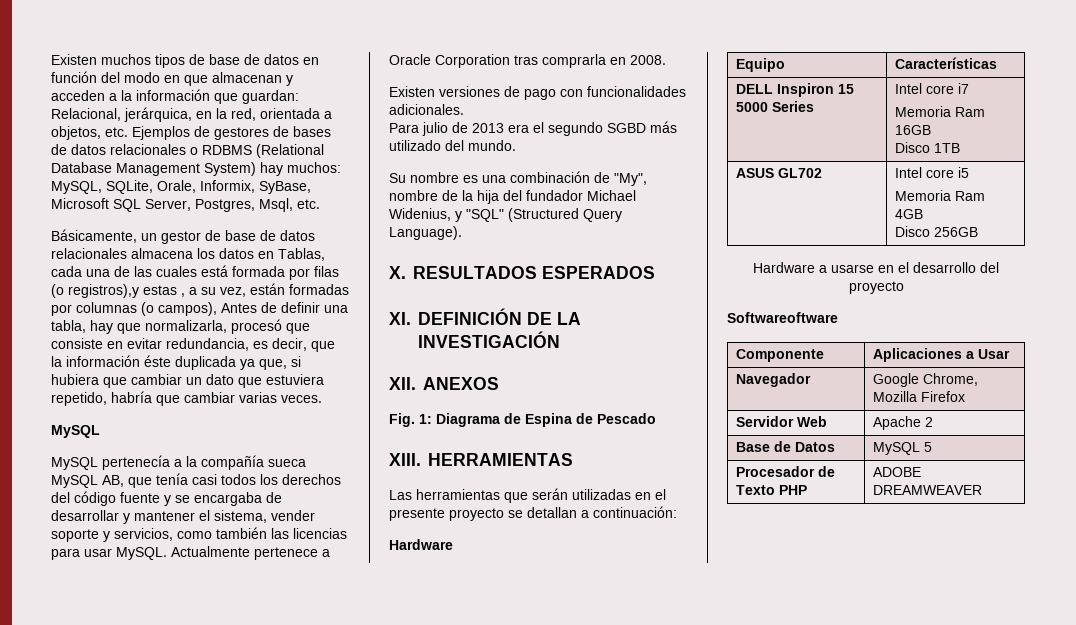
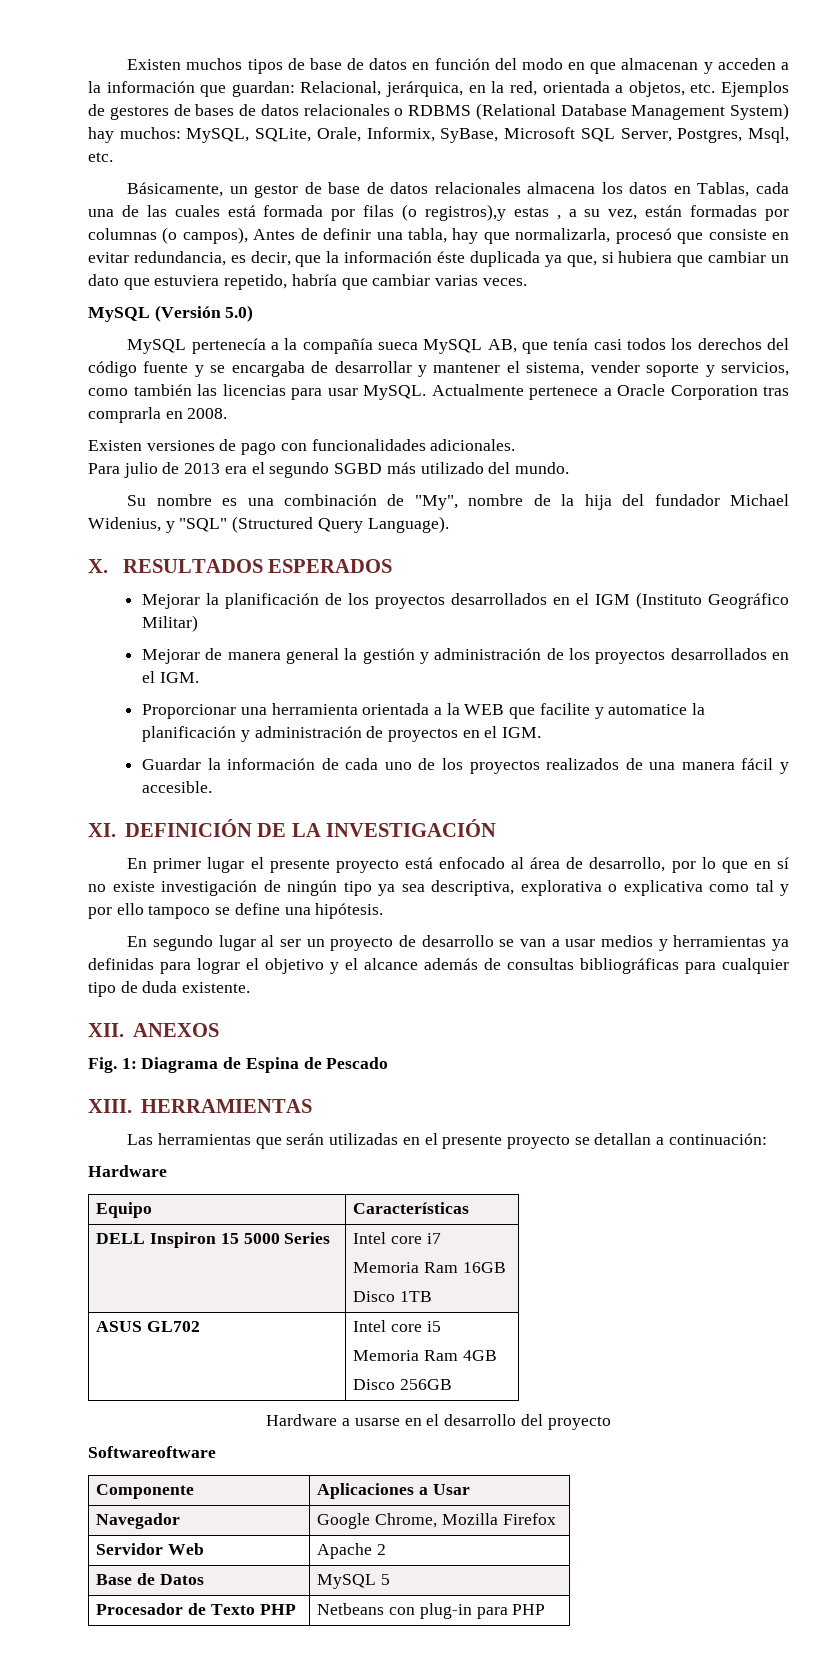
  Básicamente, un gestor de base de datos relacionales almacena los datos en Tablas, cada una de las cuales está formada por filas (o registros),y estas , a su vez, están formadas por columnas (o campos), Antes de definir una tabla, hay que normalizarla, procesó que consiste en evitar redundancia, es decir, que la información éste duplicada ya que, si hubiera que cambiar un dato que estuviera repetido, habría que cambiar varias veces.
- MySQL
+ MySQL (Versión 5.0)
+ Mejorar la planificación de los proyectos desarrollados en el IGM (Instituto Geográfico Militar)
+ Mejorar de manera general la gestión y administración de los proyectos desarrollados en el IGM.
+ Proporcionar una herramienta orientada a la WEB que facilite y automatice la planificación y administración de proyectos en el IGM.
+ Guardar la información de cada uno de los proyectos realizados de una manera fácil y accesible.
+ En primer lugar el presente proyecto está enfocado al área de desarrollo, por lo que en sí no existe investigación de ningún tipo ya sea descriptiva, explorativa o explicativa como tal y por ello tampoco se define una hipótesis.
+ En segundo lugar al ser un proyecto de desarrollo se van a usar medios y herramientas ya definidas para lograr el objetivo y el alcance además de consultas bibliográficas para cualquier tipo de duda existente.
- Procesador de Texto PHP | ADOBE DREAMWEAVER
+ Procesador de Texto PHP | Netbeans con plug-in para PHP

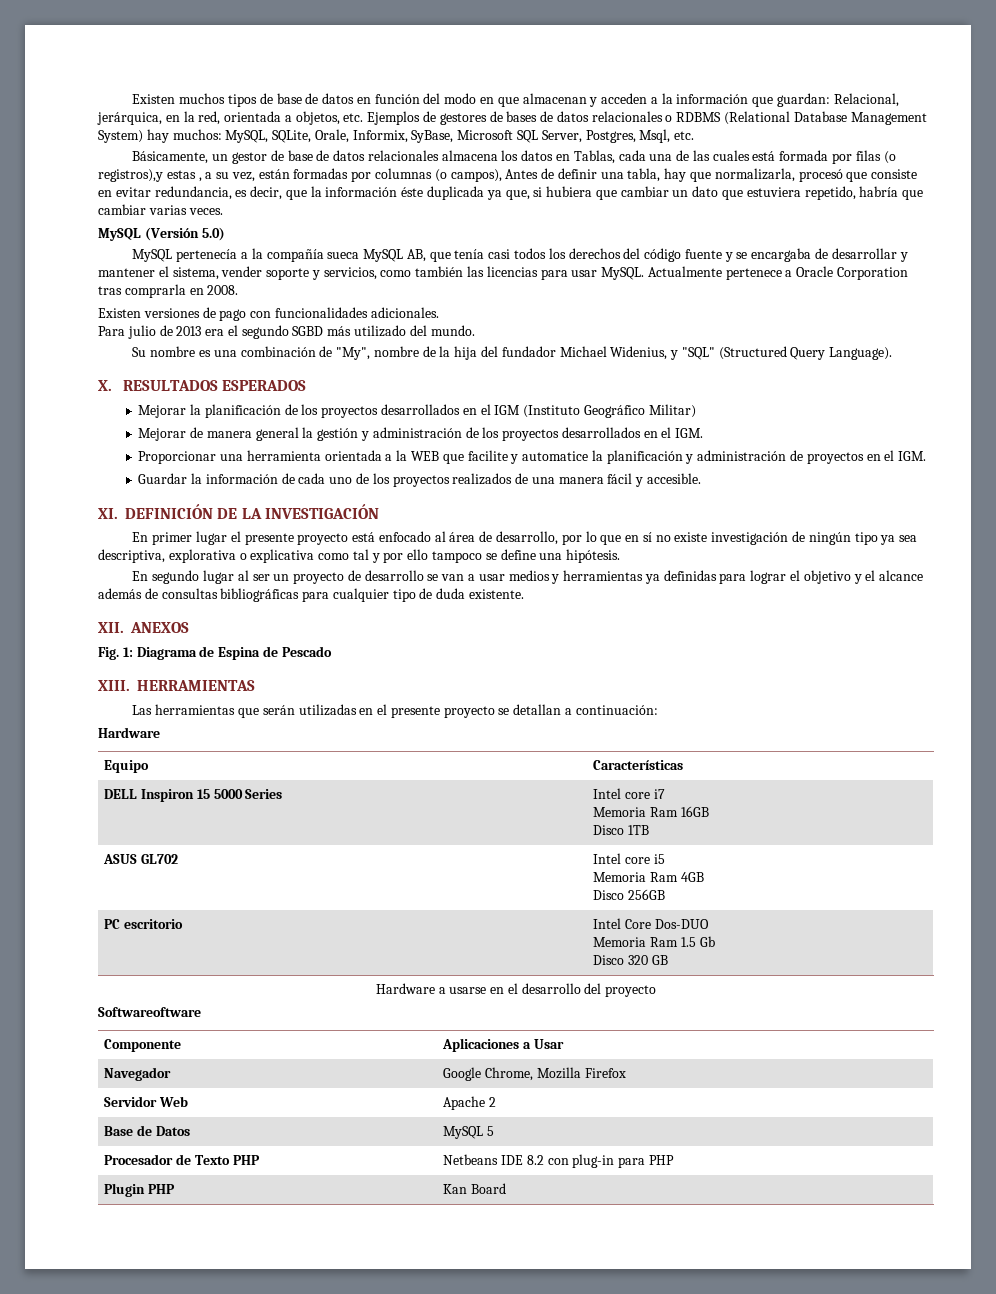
+ PC escritorio | Intel Core Dos-DUO
+ Memoria Ram 1.5 Gb
+ Disco 320 GB
- Procesador de Texto PHP | Netbeans con plug-in para PHP
+ Procesador de Texto PHP | Netbeans IDE 8.2 con plug-in para PHP
+ Plugin PHP | Kan Board

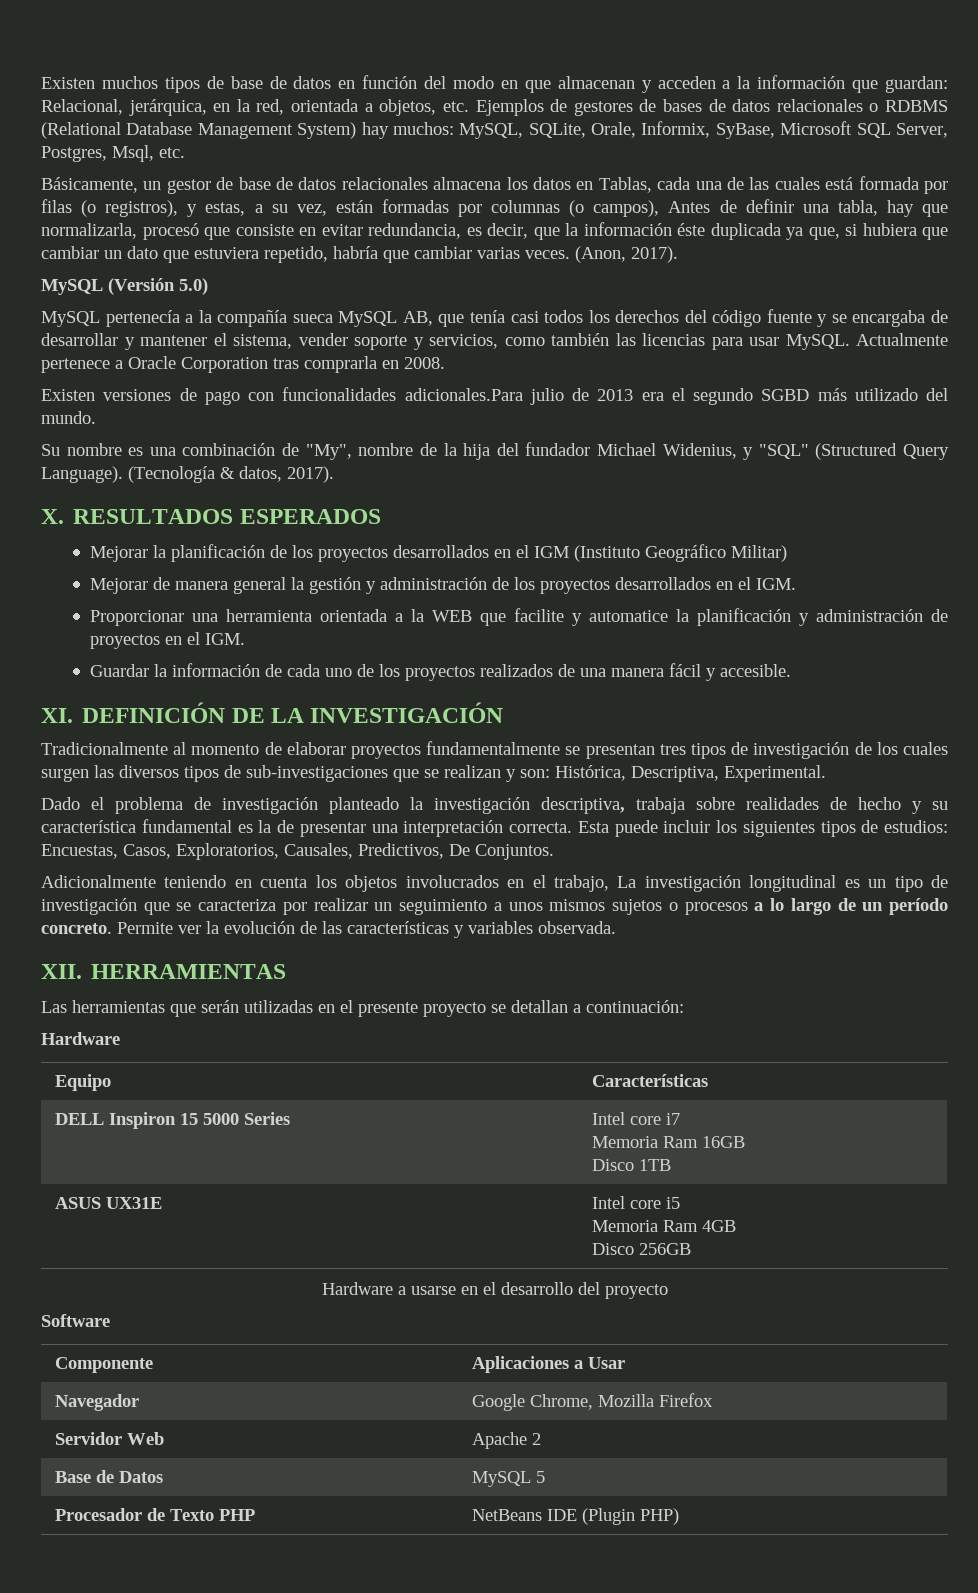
- Básicamente, un gestor de base de datos relacionales almacena los datos en Tablas, cada una de las cuales está formada por filas (o registros),y estas , a su vez, están formadas por columnas (o campos), Antes de definir una tabla, hay que normalizarla, procesó que consiste en evitar redundancia, es decir, que la información éste duplicada ya que, si hubiera que cambiar un dato que estuviera repetido, habría que cambiar varias veces.
+ Básicamente, un gestor de base de datos relacionales almacena los datos en Tablas, cada una de las cuales está formada por filas (o registros), y estas, a su vez, están formadas por columnas (o campos), Antes de definir una tabla, hay que normalizarla, procesó que consiste en evitar redundancia, es decir, que la información éste duplicada ya que, si hubiera que cambiar un dato que estuviera repetido, habría que cambiar varias veces. (Anon, 2017).
- Existen versiones de pago con funcionalidades adicionales.
- Para julio de 2013 era el segundo SGBD más utilizado del mundo.
+ Existen versiones de pago con funcionalidades adicionales.Para julio de 2013 era el segundo SGBD más utilizado del mundo.
+ (Tecnología & datos, 2017).
- En primer lugar el presente proyecto está enfocado al área de desarrollo, por lo que en sí no existe investigación de ningún tipo ya sea descriptiva, explorativa o explicativa como tal y por ello tampoco se define una hipótesis.
- En segundo lugar al ser un proyecto de desarrollo se van a usar medios y herramientas ya definidas para lograr el objetivo y el alcance además de consultas bibliográficas para cualquier tipo de duda existente.
- XII. ANEXOS
- Fig. 1: Diagrama de Espina de Pescado
- XIII. HERRAMIENTAS
+ Tradicionalmente al momento de elaborar proyectos fundamentalmente se presentan tres tipos de investigación de los cuales surgen las diversos tipos de sub-investigaciones que se realizan y son: Histórica, Descriptiva, Experimental.
+ Dado el problema de investigación planteado la investigación descriptiva, trabaja sobre realidades de hecho y su característica fundamental es la de presentar una interpretación correcta. Esta puede incluir los siguientes tipos de estudios: Encuestas, Casos, Exploratorios, Causales, Predictivos, De Conjuntos.
+ Adicionalmente teniendo en cuenta los objetos involucrados en el trabajo, La investigación longitudinal es un tipo de investigación que se caracteriza por realizar un seguimiento a unos mismos sujetos o procesos a lo largo de un período concreto. Permite ver la evolución de las características y variables observada.
+ XII. HERRAMIENTAS
- ASUS GL702 | Intel core i5
+ ASUS UX31E | Intel core i5
- PC escritorio | Intel Core Dos-DUO
- Memoria Ram 1.5 Gb
- Disco 320 GB
- Softwareoftware
+ Software
- Procesador de Texto PHP | Netbeans IDE 8.2 con plug-in para PHP
- Plugin PHP | Kan Board
+ Procesador de Texto PHP | NetBeans IDE (Plugin PHP)

